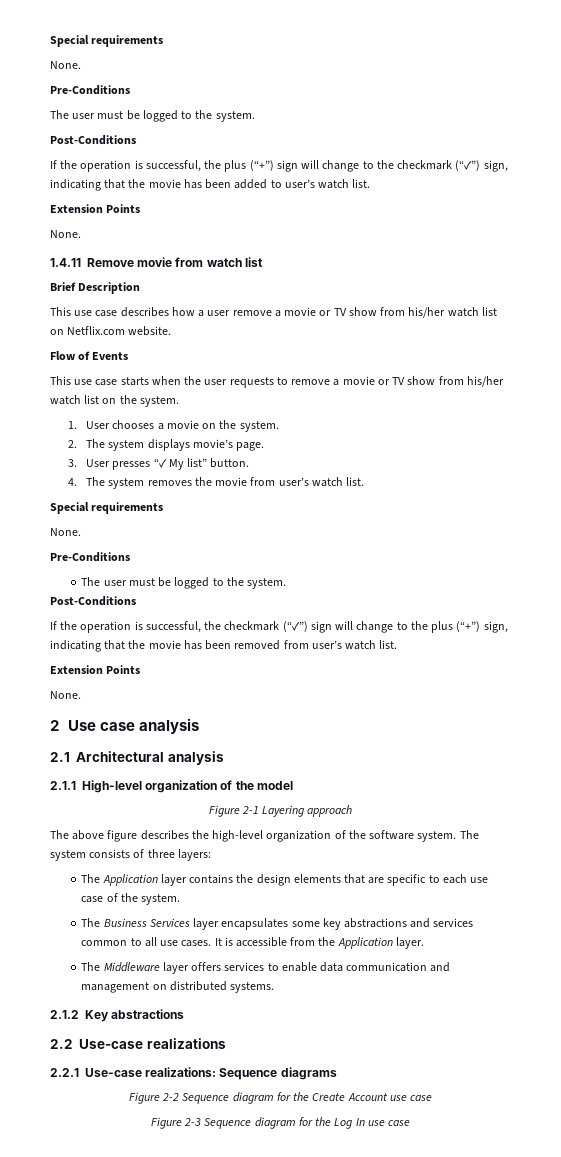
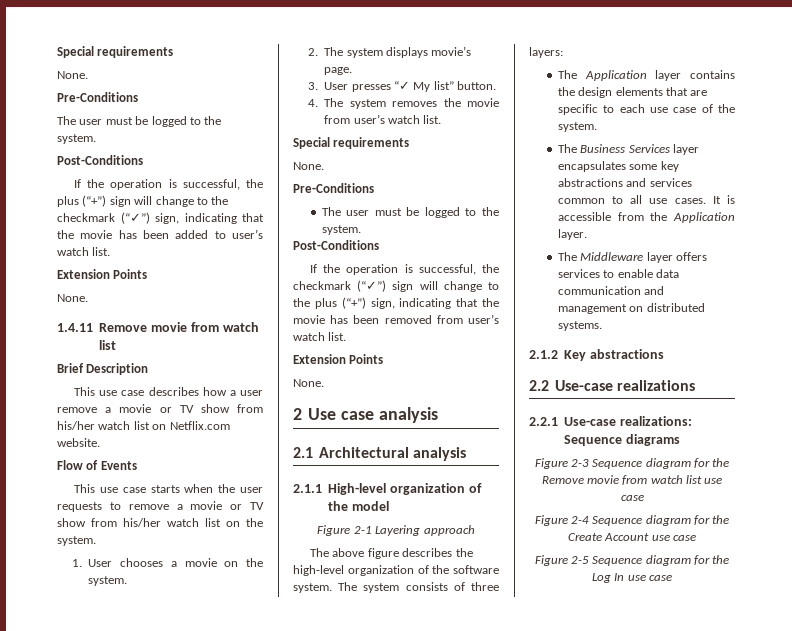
- Figure 2-2 Sequence diagram for the Create Account use case
+ Figure 2-3 Sequence diagram for the Remove movie from watch list use case
+ Figure 2-4 Sequence diagram for the Create Account use case
- Figure 2-3 Sequence diagram for the Log In use case
+ Figure 2-5 Sequence diagram for the Log In use case

